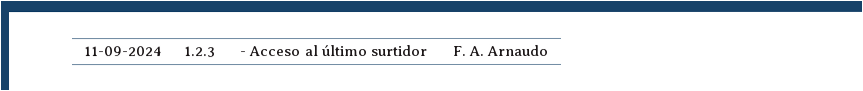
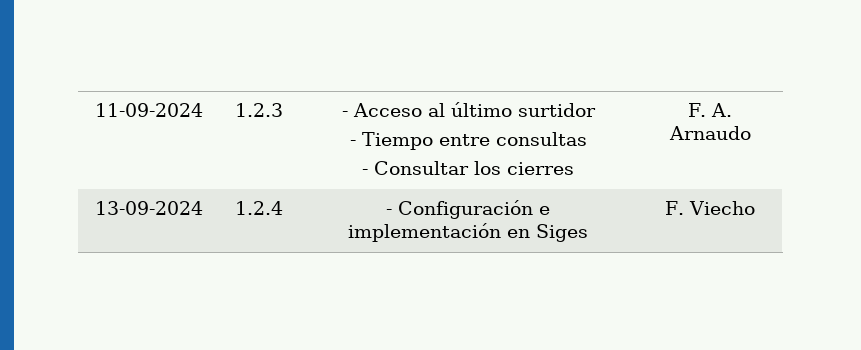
- 11-09-2024 | 1.2.3 | - Acceso al último surtidor | F. A. Arnaudo
+ 11-09-2024 | 1.2.3 | - Acceso al último surtidor
+ - Tiempo entre consultas
+ - Consultar los cierres | F. A. Arnaudo
+ 13-09-2024 | 1.2.4 | - Configuración e implementación en Siges | F. Viecho

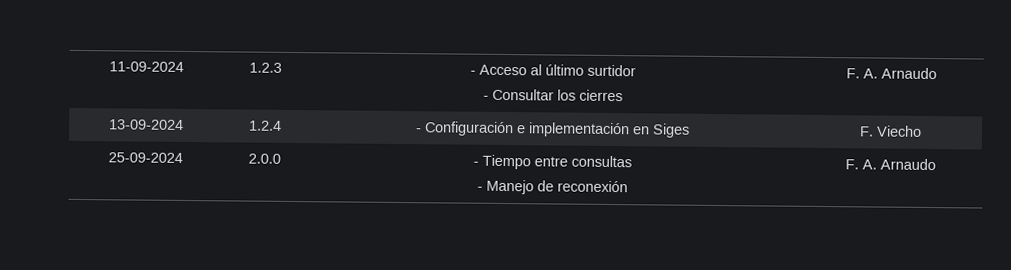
  11-09-2024 | 1.2.3 | - Acceso al último surtidor
- - Tiempo entre consultas
+ 25-09-2024 | 2.0.0 | - Tiempo entre consultas
+ - Manejo de reconexión | F. A. Arnaudo

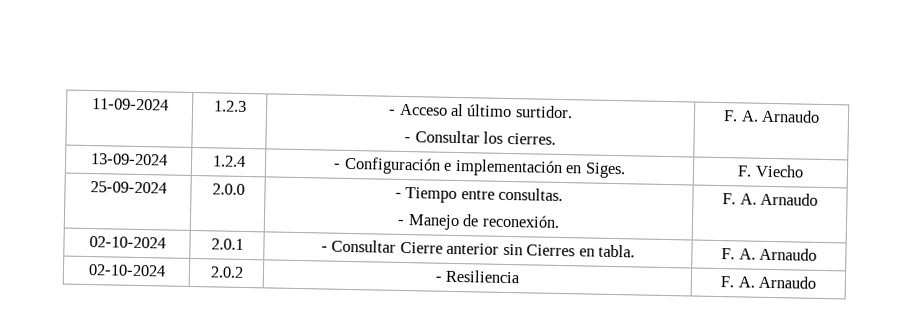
- 11-09-2024 | 1.2.3 | - Acceso al último surtidor
- - Consultar los cierres | F. A. Arnaudo
+ 11-09-2024 | 1.2.3 | - Acceso al último surtidor.
+ - Consultar los cierres. | F. A. Arnaudo
- 13-09-2024 | 1.2.4 | - Configuración e implementación en Siges | F. Viecho
+ 13-09-2024 | 1.2.4 | - Configuración e implementación en Siges. | F. Viecho
- 25-09-2024 | 2.0.0 | - Tiempo entre consultas
- - Manejo de reconexión | F. A. Arnaudo
+ 25-09-2024 | 2.0.0 | - Tiempo entre consultas.
+ - Manejo de reconexión. | F. A. Arnaudo
+ 02-10-2024 | 2.0.1 | - Consultar Cierre anterior sin Cierres en tabla. | F. A. Arnaudo
+ 02-10-2024 | 2.0.2 | - Resiliencia | F. A. Arnaudo

